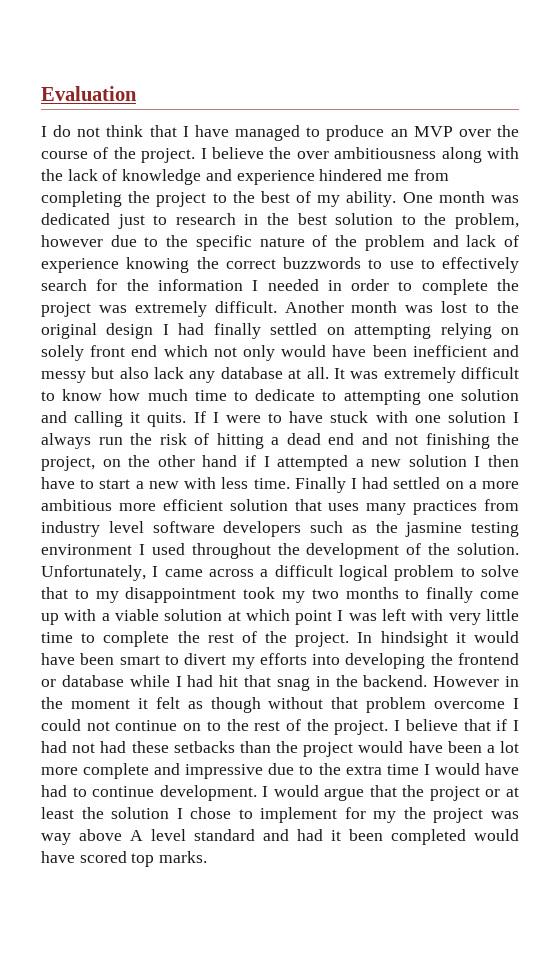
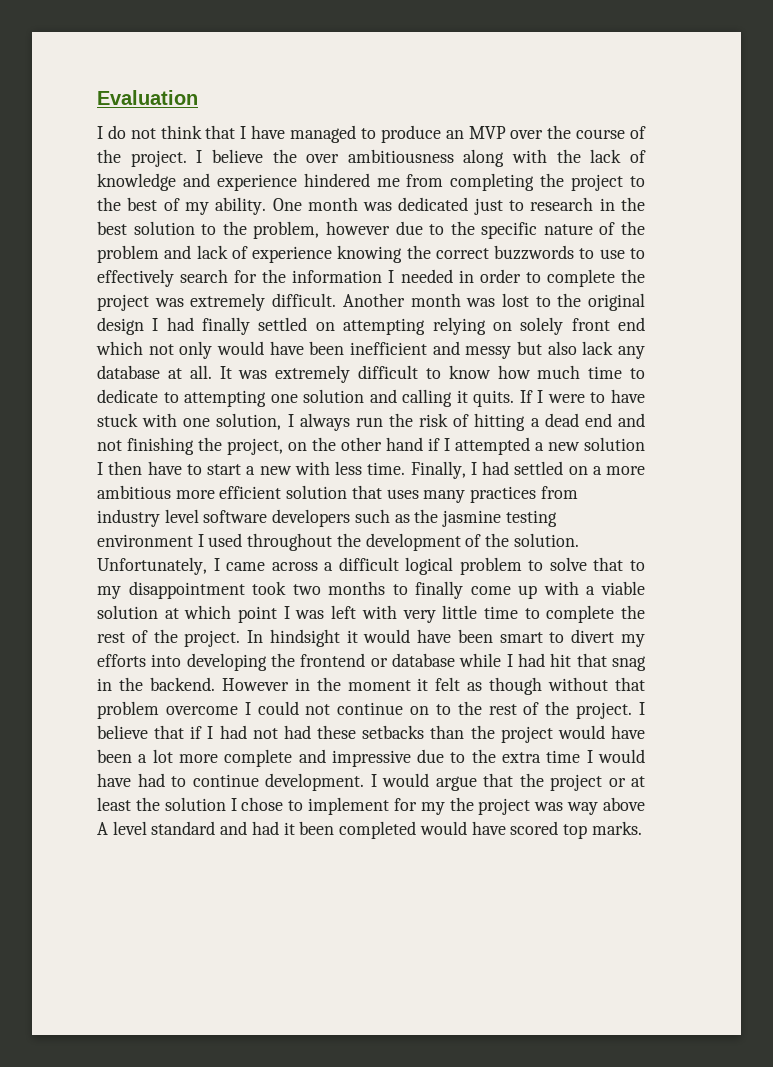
- If I were to have stuck with one solution I always run the risk of hitting a dead end and not finishing the project, on the other hand if I attempted a new solution I then have to start a new with less time.
+ If I were to have stuck with one solution, I always run the risk of hitting a dead end and not finishing the project, on the other hand if I attempted a new solution I then have to start a new with less time.
- Finally I had settled on a more ambitious more efficient solution that uses many practices from industry level software developers such as the jasmine testing environment I used throughout the development of the solution.
+ Finally, I had settled on a more ambitious more efficient solution that uses many practices from industry level software developers such as the jasmine testing environment I used throughout the development of the solution.
- Unfortunately, I came across a difficult logical problem to solve that to my disappointment took my two months to finally come up with a viable solution at which point I was left with very little time to complete the rest of the project.
+ Unfortunately, I came across a difficult logical problem to solve that to my disappointment took two months to finally come up with a viable solution at which point I was left with very little time to complete the rest of the project.

